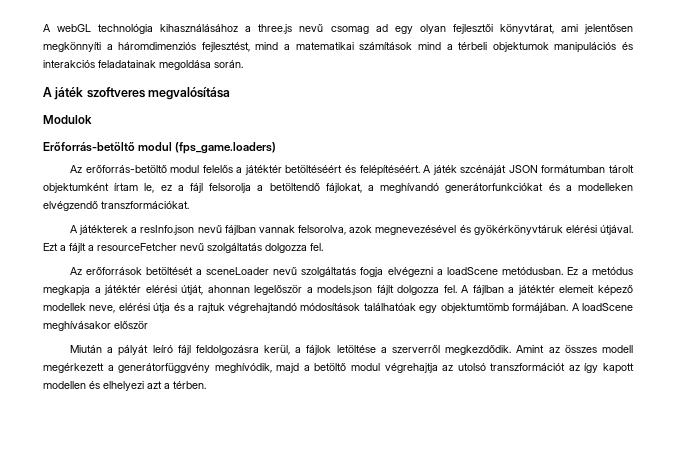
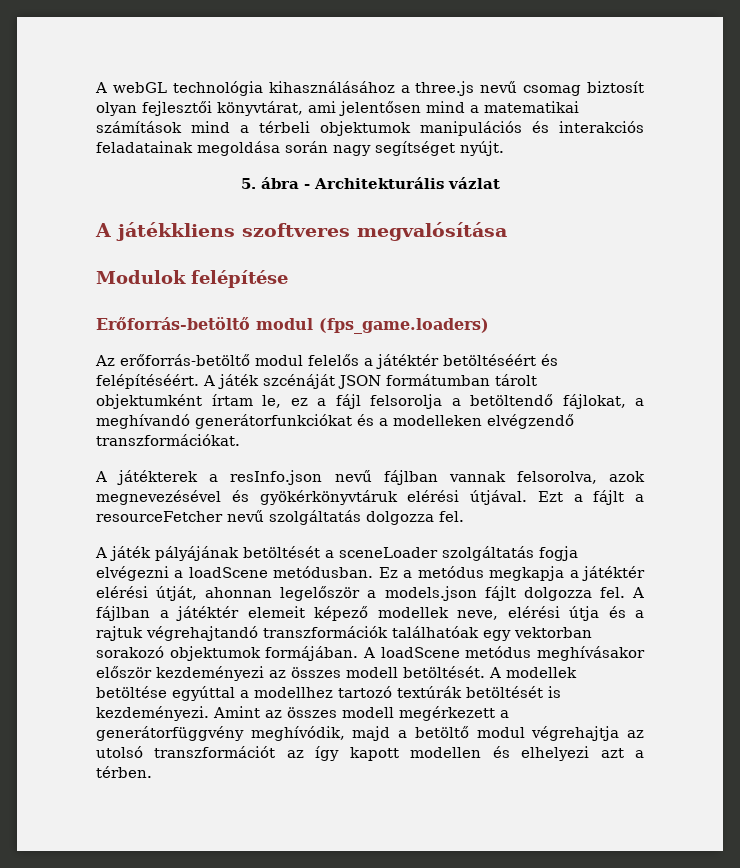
- A webGL technológia kihasználásához a three.js nevű csomag ad egy olyan fejlesztői könyvtárat, ami jelentősen megkönnyíti a háromdimenziós fejlesztést, mind a matematikai számítások mind a térbeli objektumok manipulációs és interakciós feladatainak megoldása során.
- A játék szoftveres megvalósítása
+ A webGL technológia kihasználásához a three.js nevű csomag biztosít olyan fejlesztői könyvtárat, ami jelentősen mind a matematikai számítások mind a térbeli objektumok manipulációs és interakciós feladatainak megoldása során nagy segítséget nyújt.
+ 5. ábra - Architekturális vázlat
+ A játékkliens szoftveres megvalósítása
- Modulok
+ Modulok felépítése
- Az erőforrások betöltését a sceneLoader nevű szolgáltatás fogja elvégezni a loadScene metódusban.
+ A játék pályájának betöltését a sceneLoader szolgáltatás fogja elvégezni a loadScene metódusban.
- A fájlban a játéktér elemeit képező modellek neve, elérési útja és a rajtuk végrehajtandó módosítások találhatóak egy objektumtömb formájában.
+ A fájlban a játéktér elemeit képező modellek neve, elérési útja és a rajtuk végrehajtandó transzformációk találhatóak egy vektorban sorakozó objektumok formájában.
- A loadScene meghívásakor először
- Miután a pályát leíró fájl feldolgozásra kerül, a fájlok letöltése a szerverről megkezdődik.
+ A loadScene metódus meghívásakor először kezdeményezi az összes modell betöltését. A modellek betöltése egyúttal a modellhez tartozó textúrák betöltését is kezdeményezi.

